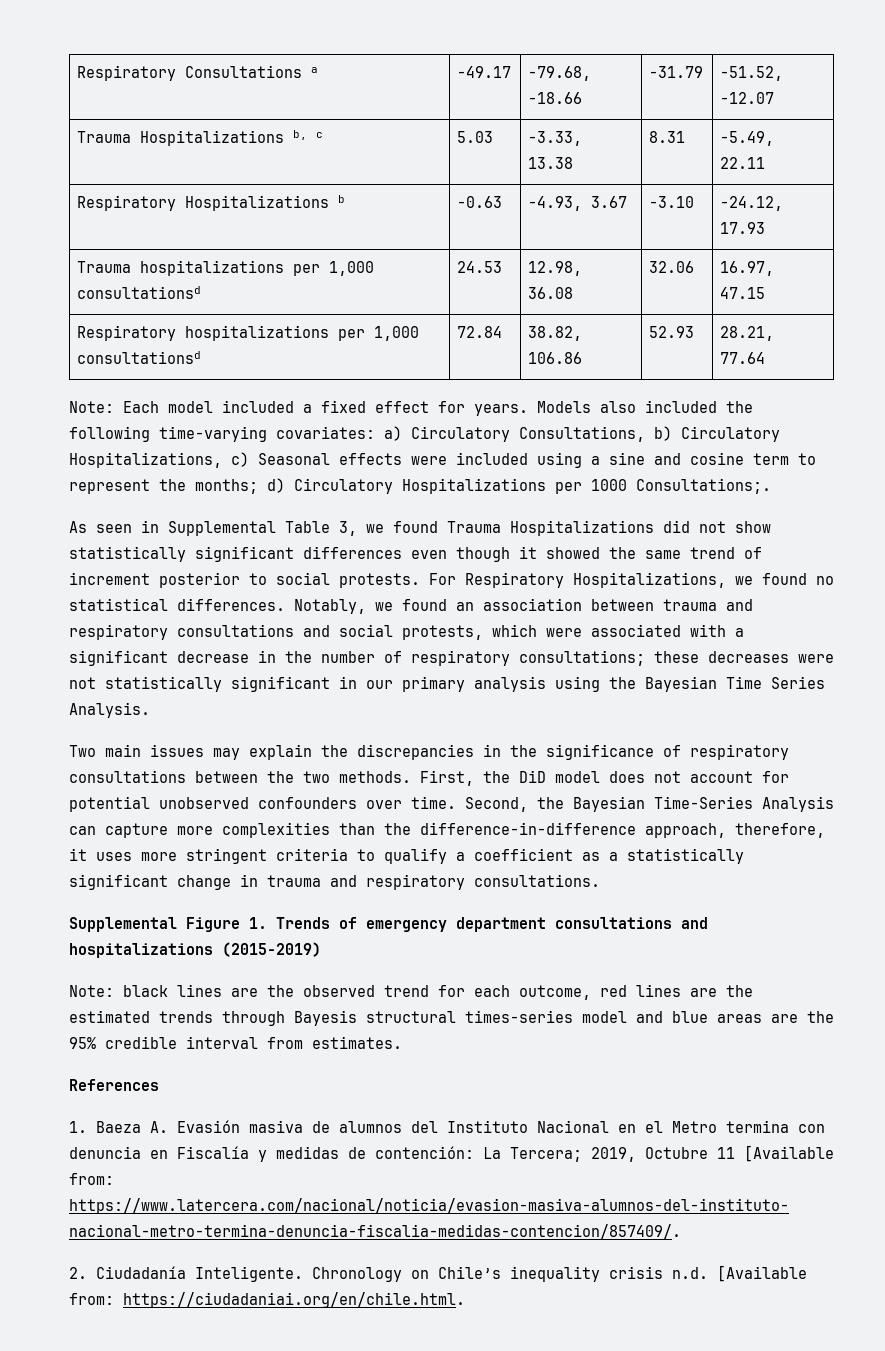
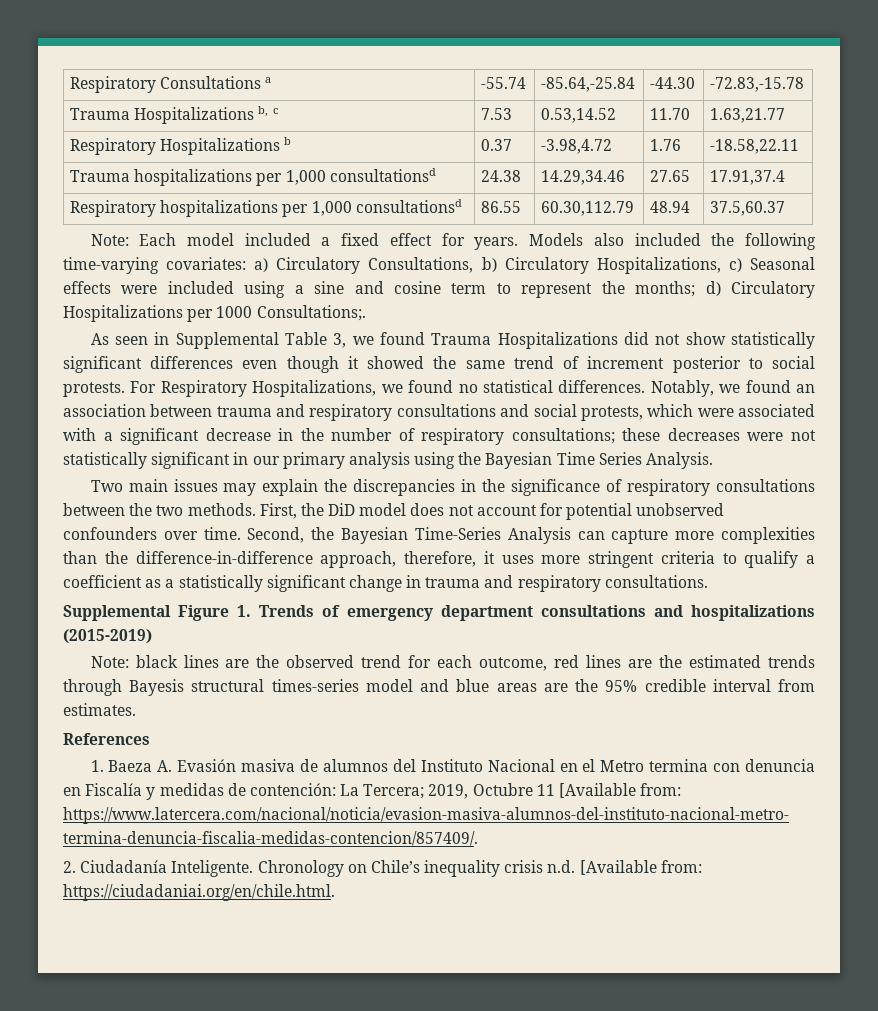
- Respiratory Consultations a | -49.17 | -79.68, -18.66 | -31.79 | -51.52, -12.07
- Trauma Hospitalizations b, c | 5.03 | -3.33, 13.38 | 8.31 | -5.49, 22.11
- Respiratory Hospitalizations b | -0.63 | -4.93, 3.67 | -3.10 | -24.12, 17.93
+ Respiratory Consultations a | -55.74 | -85.64,-25.84 | -44.30 | -72.83,-15.78
+ Trauma Hospitalizations b, c | 7.53 | 0.53,14.52 | 11.70 | 1.63,21.77
+ Respiratory Hospitalizations b | 0.37 | -3.98,4.72 | 1.76 | -18.58,22.11
- Trauma hospitalizations per 1,000 consultationsd | 24.53 | 12.98, 36.08 | 32.06 | 16.97, 47.15
+ Trauma hospitalizations per 1,000 consultationsd | 24.38 | 14.29,34.46 | 27.65 | 17.91,37.4
- Respiratory hospitalizations per 1,000 consultationsd | 72.84 | 38.82, 106.86 | 52.93 | 28.21, 77.64
+ Respiratory hospitalizations per 1,000 consultationsd | 86.55 | 60.30,112.79 | 48.94 | 37.5,60.37

